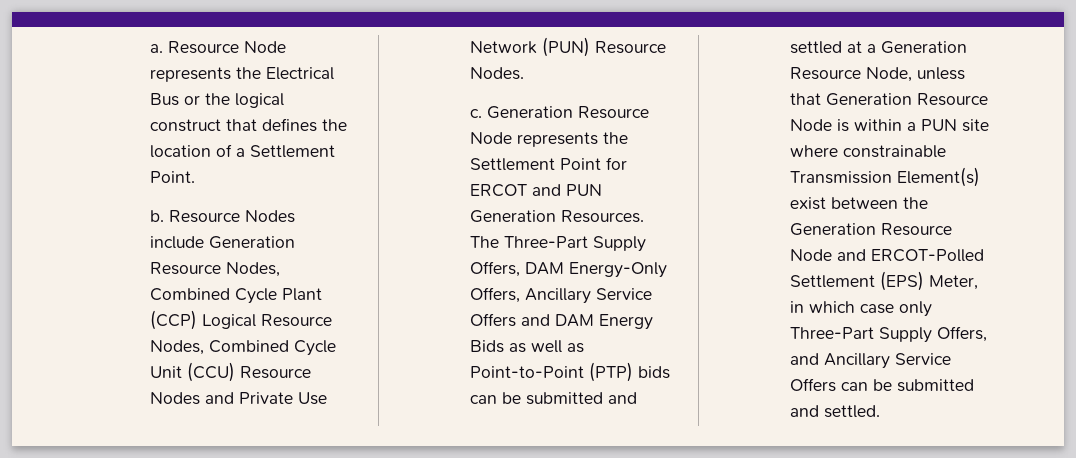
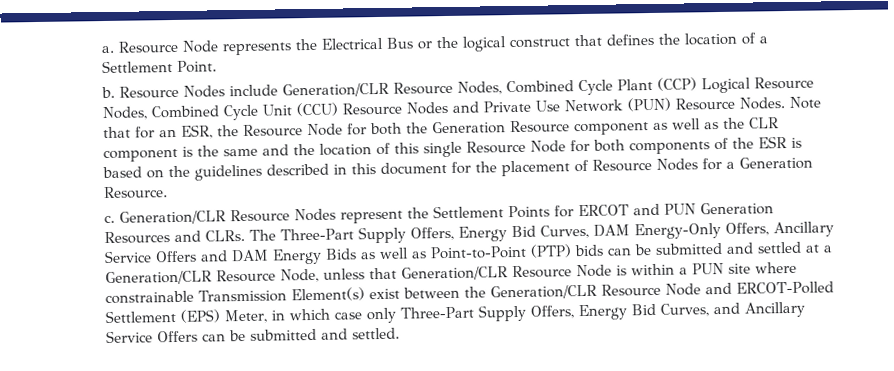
- Resource Nodes include Generation Resource Nodes, Combined Cycle Plant (CCP) Logical Resource Nodes, Combined Cycle Unit (CCU) Resource Nodes and Private Use Network (PUN) Resource Nodes.
- c. Generation Resource Node represents the Settlement Point for ERCOT and PUN Generation Resources.
+ Resource Nodes include Generation/CLR Resource Nodes, Combined Cycle Plant (CCP) Logical Resource Nodes, Combined Cycle Unit (CCU) Resource Nodes and Private Use Network (PUN) Resource Nodes. Note that for an ESR, the Resource Node for both the Generation Resource component as well as the CLR component is the same and the location of this single Resource Node for both components of the ESR is based on the guidelines described in this document for the placement of Resource Nodes for a Generation Resource.
+ c. Generation/CLR Resource Nodes represent the Settlement Points for ERCOT and PUN Generation Resources and CLRs.
- The Three-Part Supply Offers, DAM Energy-Only Offers, Ancillary Service Offers and DAM Energy Bids as well as Point-to-Point (PTP) bids can be submitted and settled at a Generation Resource Node, unless that Generation Resource Node is within a PUN site where constrainable Transmission Element(s) exist between the Generation Resource Node and ERCOT-Polled Settlement (EPS) Meter, in which case only Three-Part Supply Offers, and Ancillary Service Offers can be submitted and settled.
+ The Three-Part Supply Offers, Energy Bid Curves, DAM Energy-Only Offers, Ancillary Service Offers and DAM Energy Bids as well as Point-to-Point (PTP) bids can be submitted and settled at a Generation/CLR Resource Node, unless that Generation/CLR Resource Node is within a PUN site where constrainable Transmission Element(s) exist between the Generation/CLR Resource Node and ERCOT-Polled Settlement (EPS) Meter, in which case only Three-Part Supply Offers, Energy Bid Curves, and Ancillary Service Offers can be submitted and settled.

